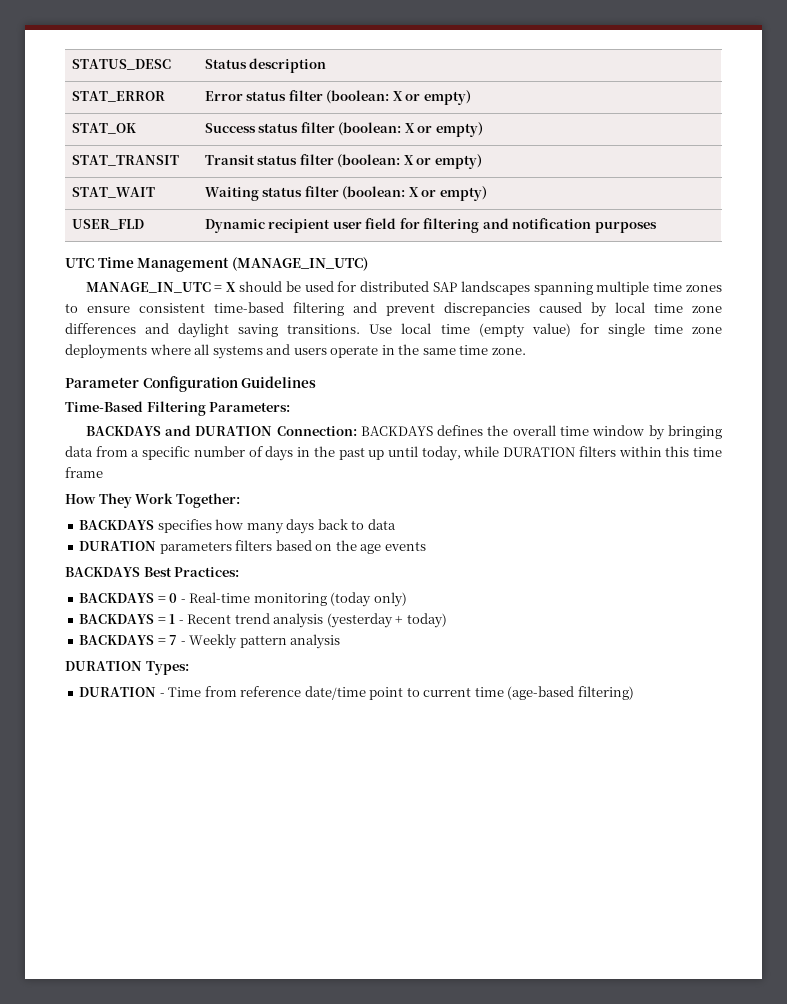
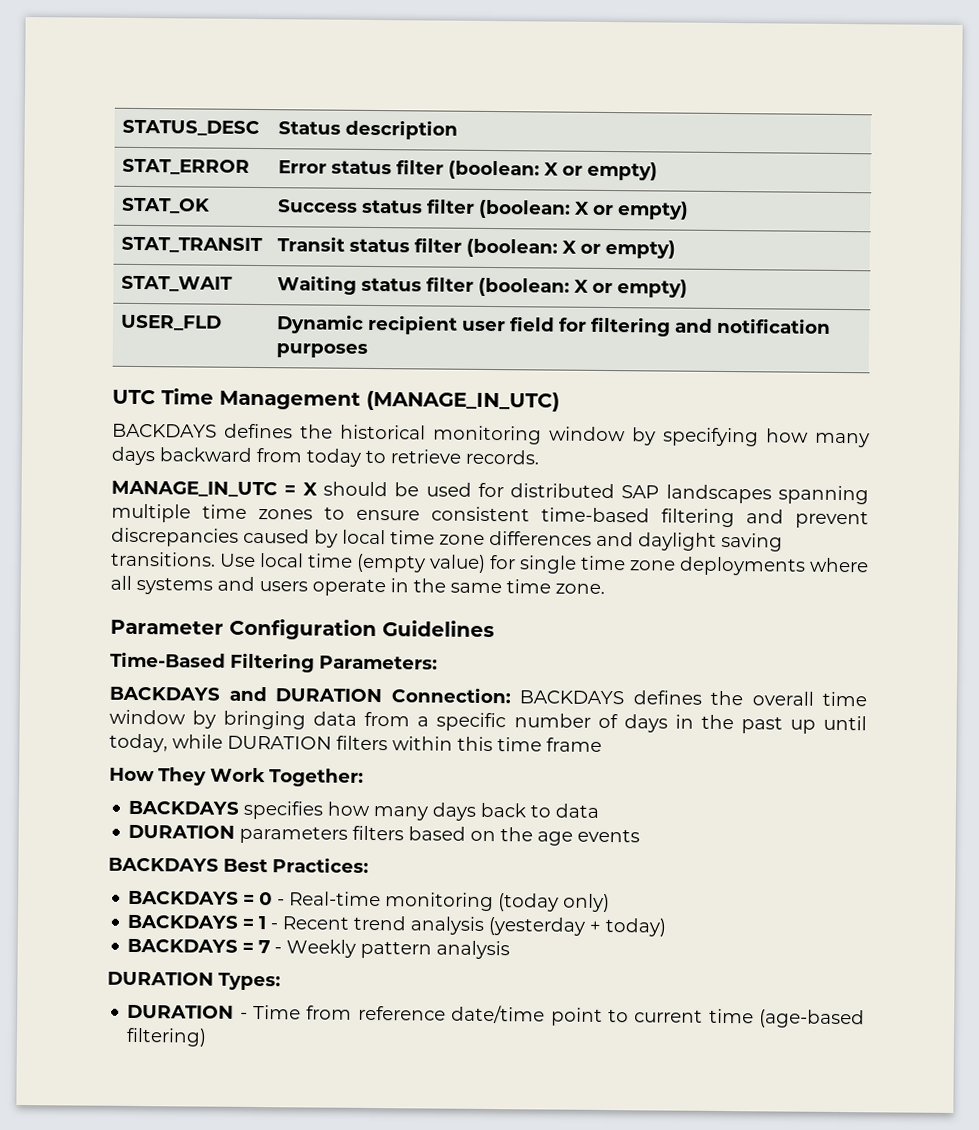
+ BACKDAYS defines the historical monitoring window by specifying how many days backward from today to retrieve records.

